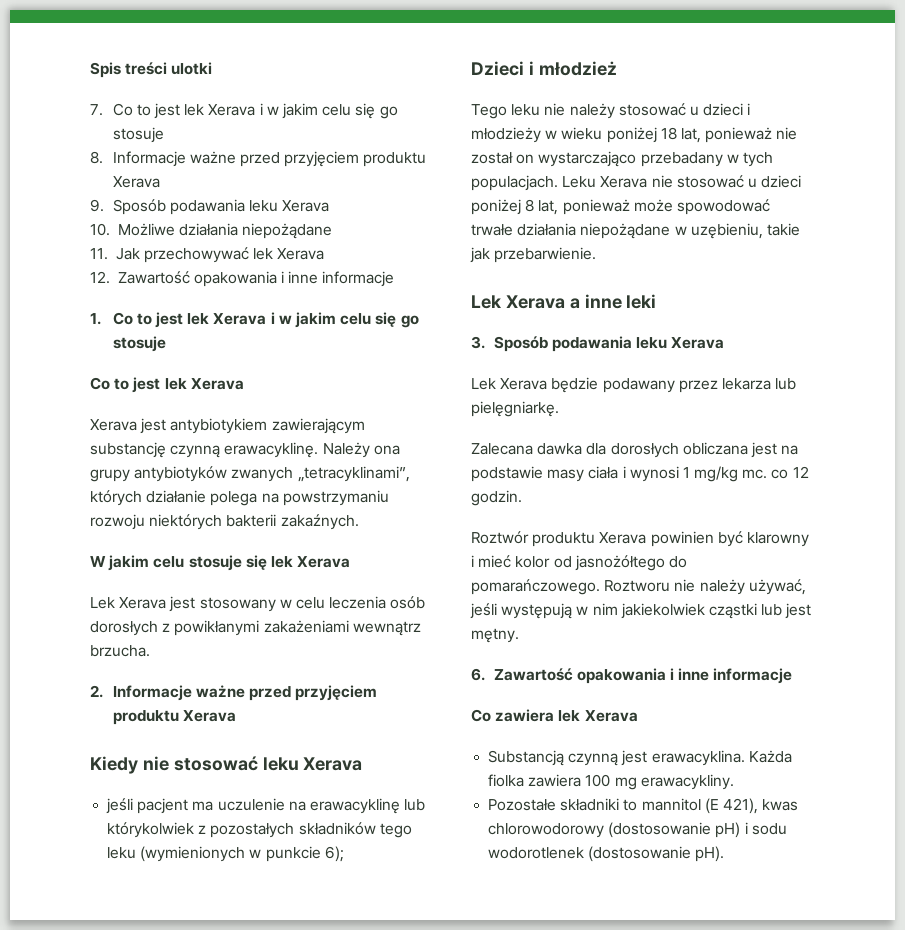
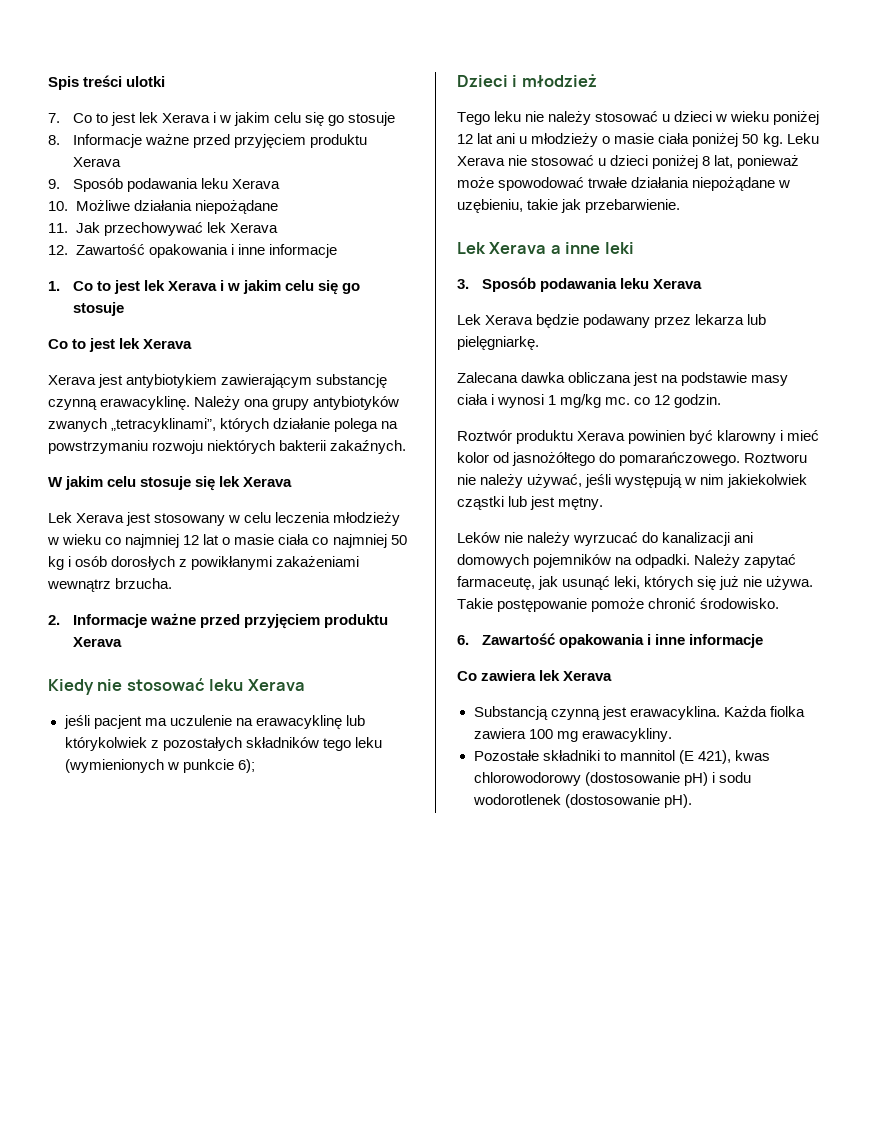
- Lek Xerava jest stosowany w celu leczenia osób dorosłych z powikłanymi zakażeniami wewnątrz brzucha.
+ Lek Xerava jest stosowany w celu leczenia młodzieży w wieku co najmniej 12 lat o masie ciała co najmniej 50 kg i osób dorosłych z powikłanymi zakażeniami wewnątrz brzucha.
- Tego leku nie należy stosować u dzieci i młodzieży w wieku poniżej 18 lat, ponieważ nie został on wystarczająco przebadany w tych populacjach.
+ Tego leku nie należy stosować u dzieci w wieku poniżej 12 lat ani u młodzieży o masie ciała poniżej 50 kg.
- Zalecana dawka dla dorosłych obliczana jest na podstawie masy ciała i wynosi 1 mg/kg mc. co 12 godzin.
+ Zalecana dawka obliczana jest na podstawie masy ciała i wynosi 1 mg/kg mc. co 12 godzin.
+ Leków nie należy wyrzucać do kanalizacji ani domowych pojemników na odpadki. Należy zapytać farmaceutę, jak usunąć leki, których się już nie używa. Takie postępowanie pomoże chronić środowisko.

